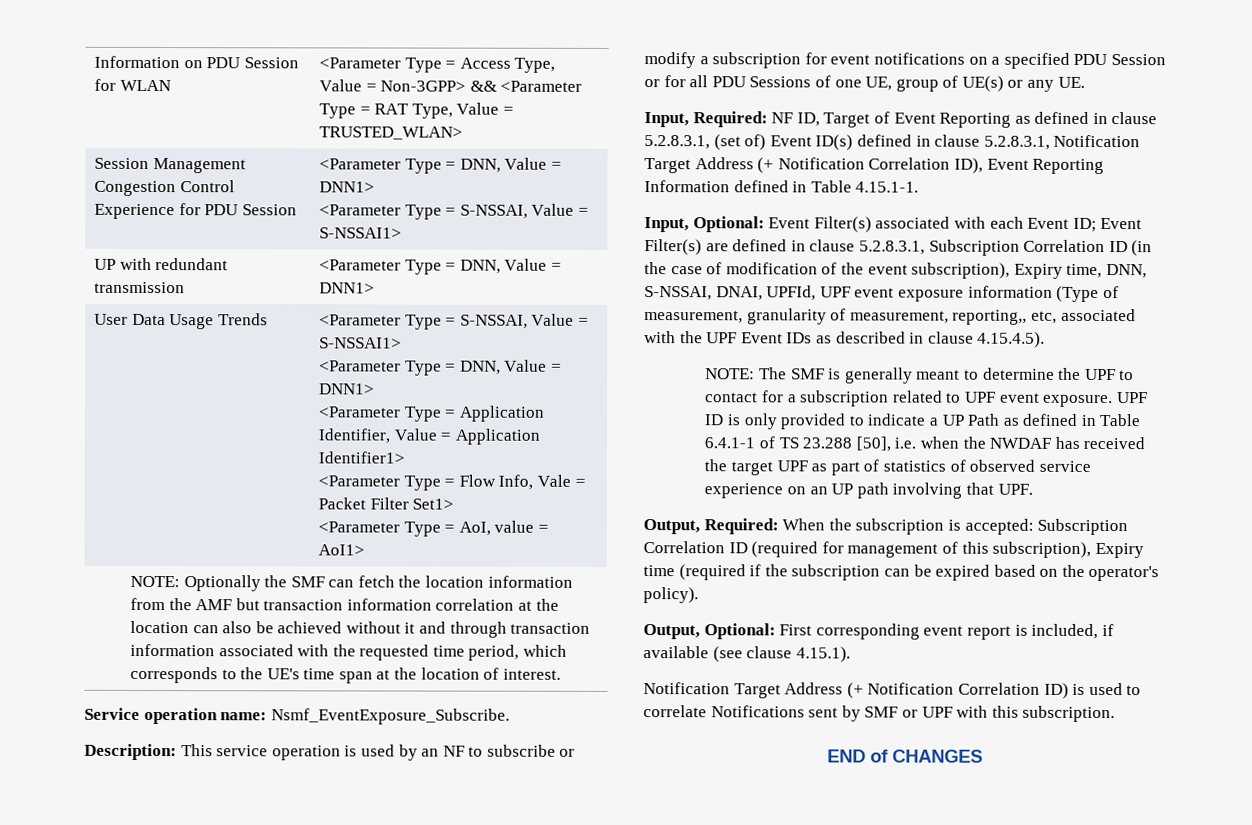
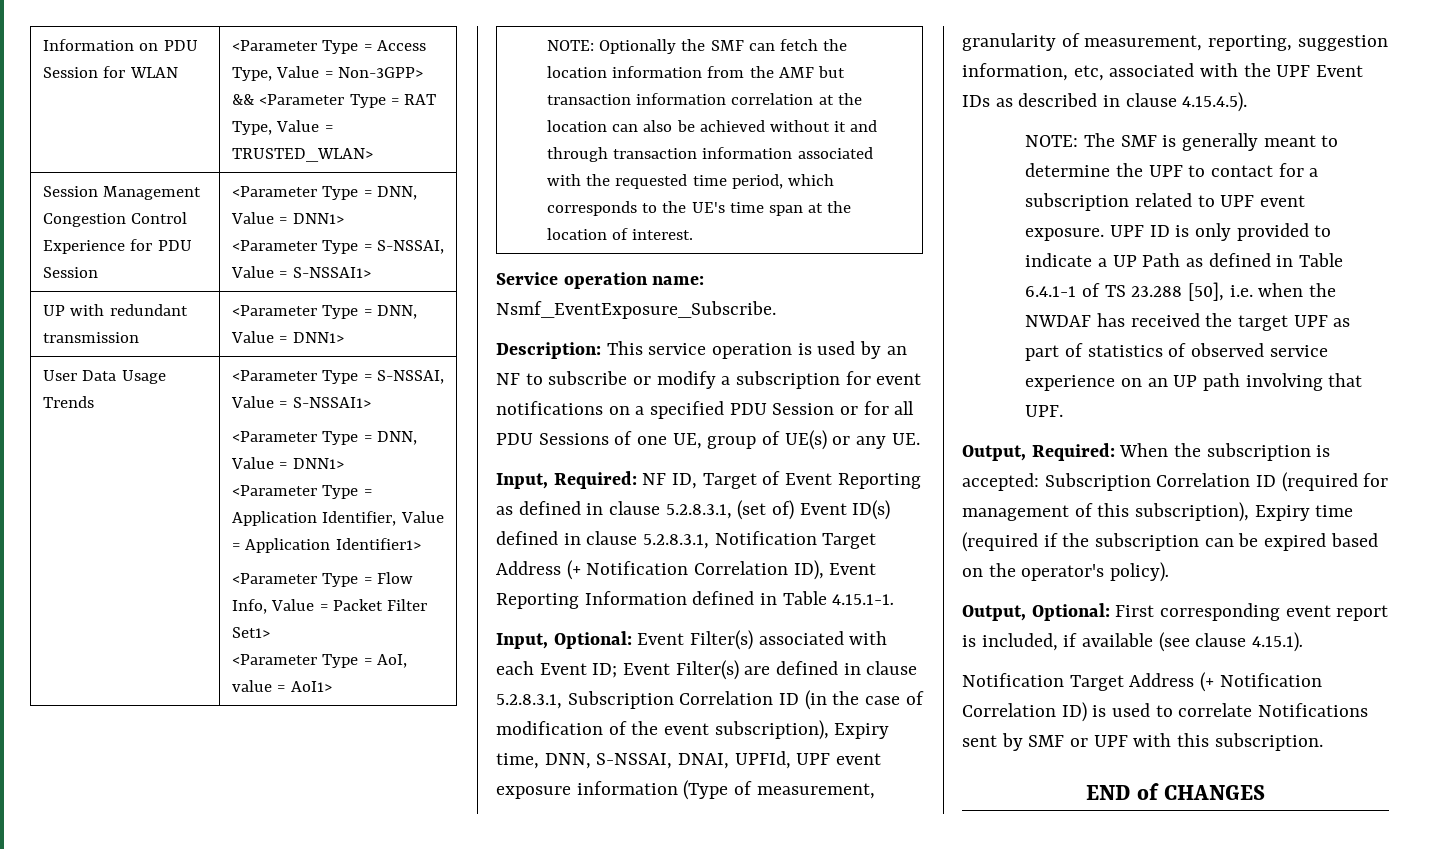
- <Parameter Type = Flow Info, Vale = Packet Filter Set1>
+ <Parameter Type = Flow Info, Value = Packet Filter Set1>
- Input, Optional: Event Filter(s) associated with each Event ID; Event Filter(s) are defined in clause 5.2.8.3.1, Subscription Correlation ID (in the case of modification of the event subscription), Expiry time, DNN, S-NSSAI, DNAI, UPFId, UPF event exposure information (Type of measurement, granularity of measurement, reporting,, etc, associated with the UPF Event IDs as described in clause 4.15.4.5).
+ Input, Optional: Event Filter(s) associated with each Event ID; Event Filter(s) are defined in clause 5.2.8.3.1, Subscription Correlation ID (in the case of modification of the event subscription), Expiry time, DNN, S-NSSAI, DNAI, UPFId, UPF event exposure information (Type of measurement, granularity of measurement, reporting, suggestion information, etc, associated with the UPF Event IDs as described in clause 4.15.4.5).

